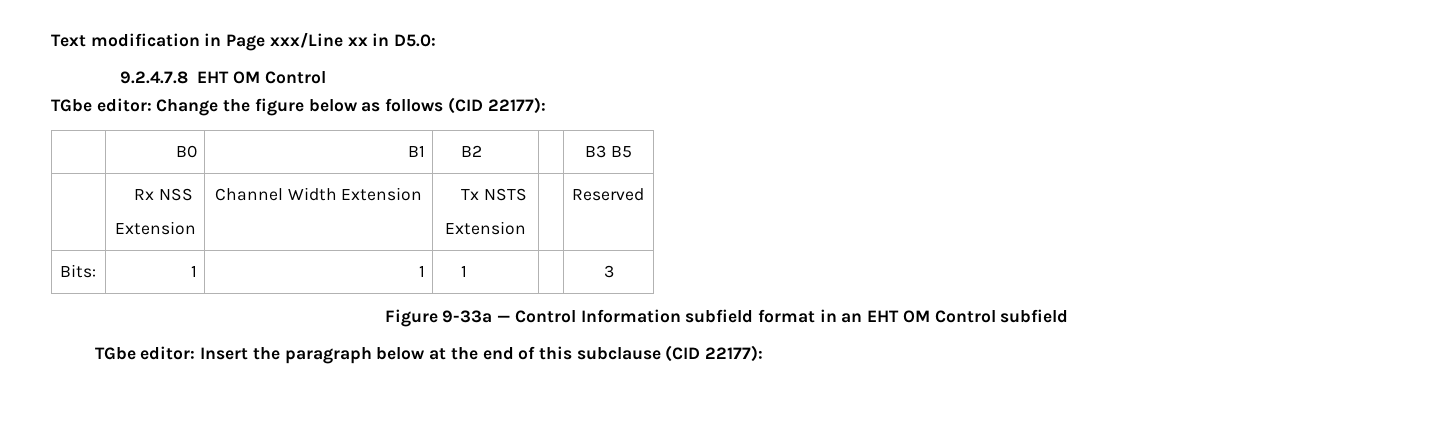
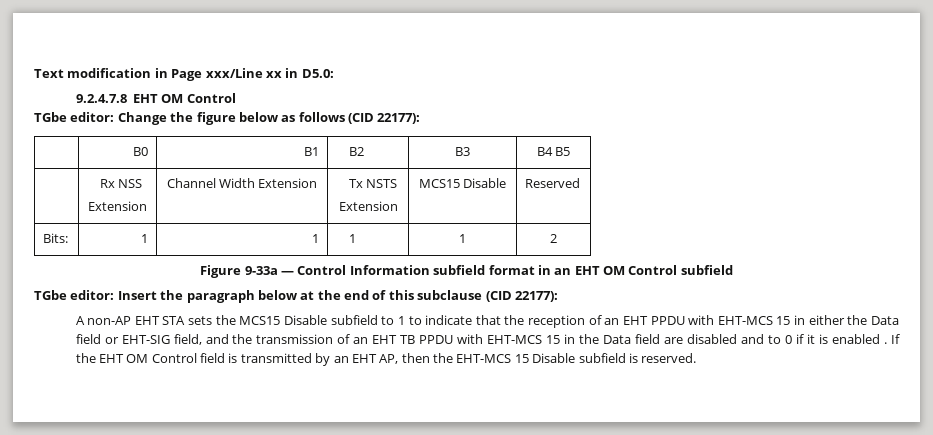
- | B0 | B1 | B2 | | B3 B5
+ | B0 | B1 | B2 | B3 | B4 B5
  | Rx NSS
  Extension | Channel Width Extension | Tx NSTS
- Extension | | Reserved
+ Extension | MCS15 Disable | Reserved
- Bits: | 1 | 1 | 1 | | 3
+ Bits: | 1 | 1 | 1 | 1 | 2
+ A non-AP EHT STA sets the MCS15 Disable subfield to 1 to indicate that the reception of an EHT PPDU with EHT-MCS 15 in either the Data field or EHT-SIG field, and the transmission of an EHT TB PPDU with EHT-MCS 15 in the Data field are disabled and to 0 if it is enabled . If the EHT OM Control field is transmitted by an EHT AP, then the EHT-MCS 15 Disable subfield is reserved.

